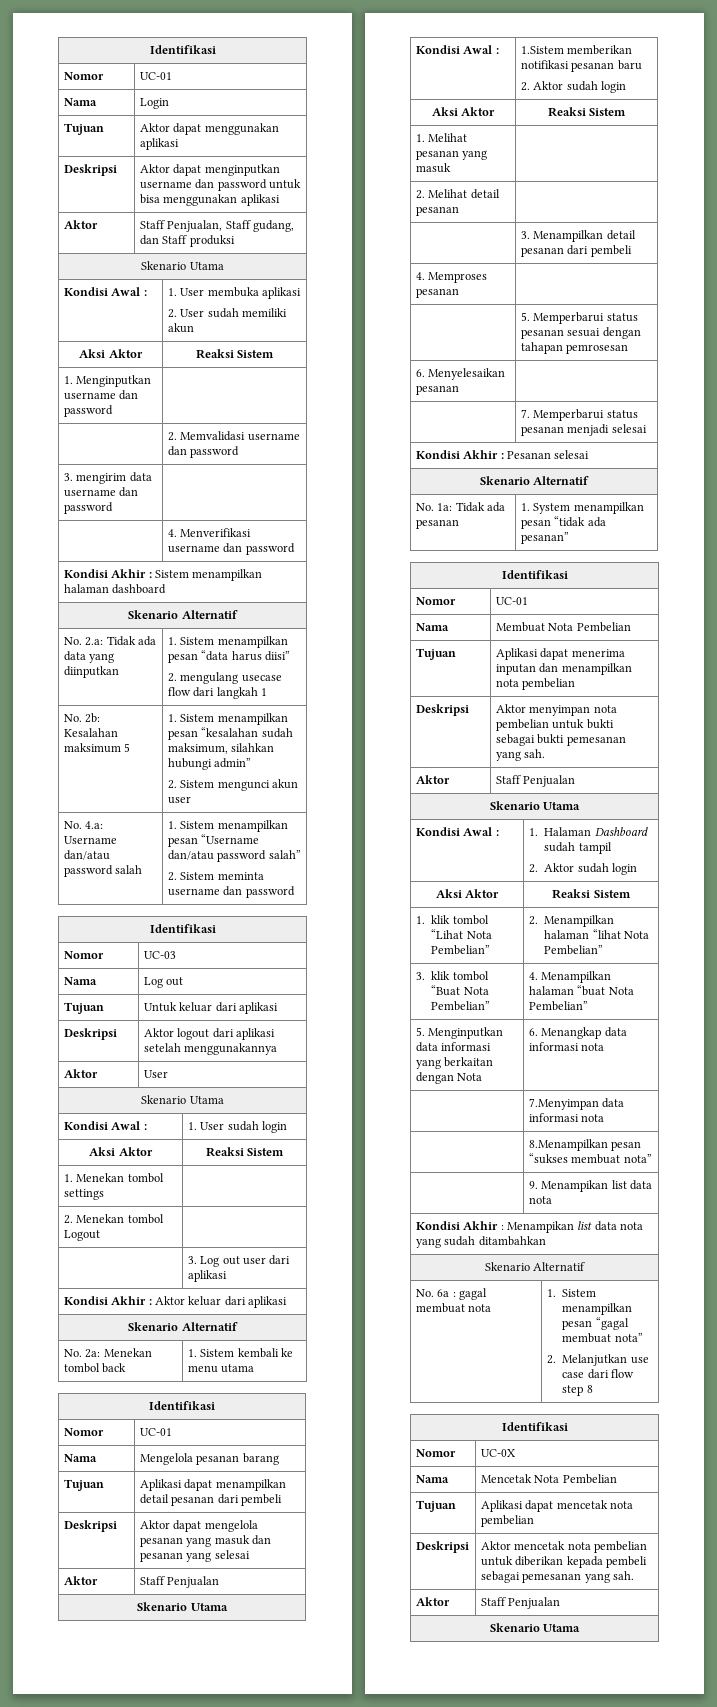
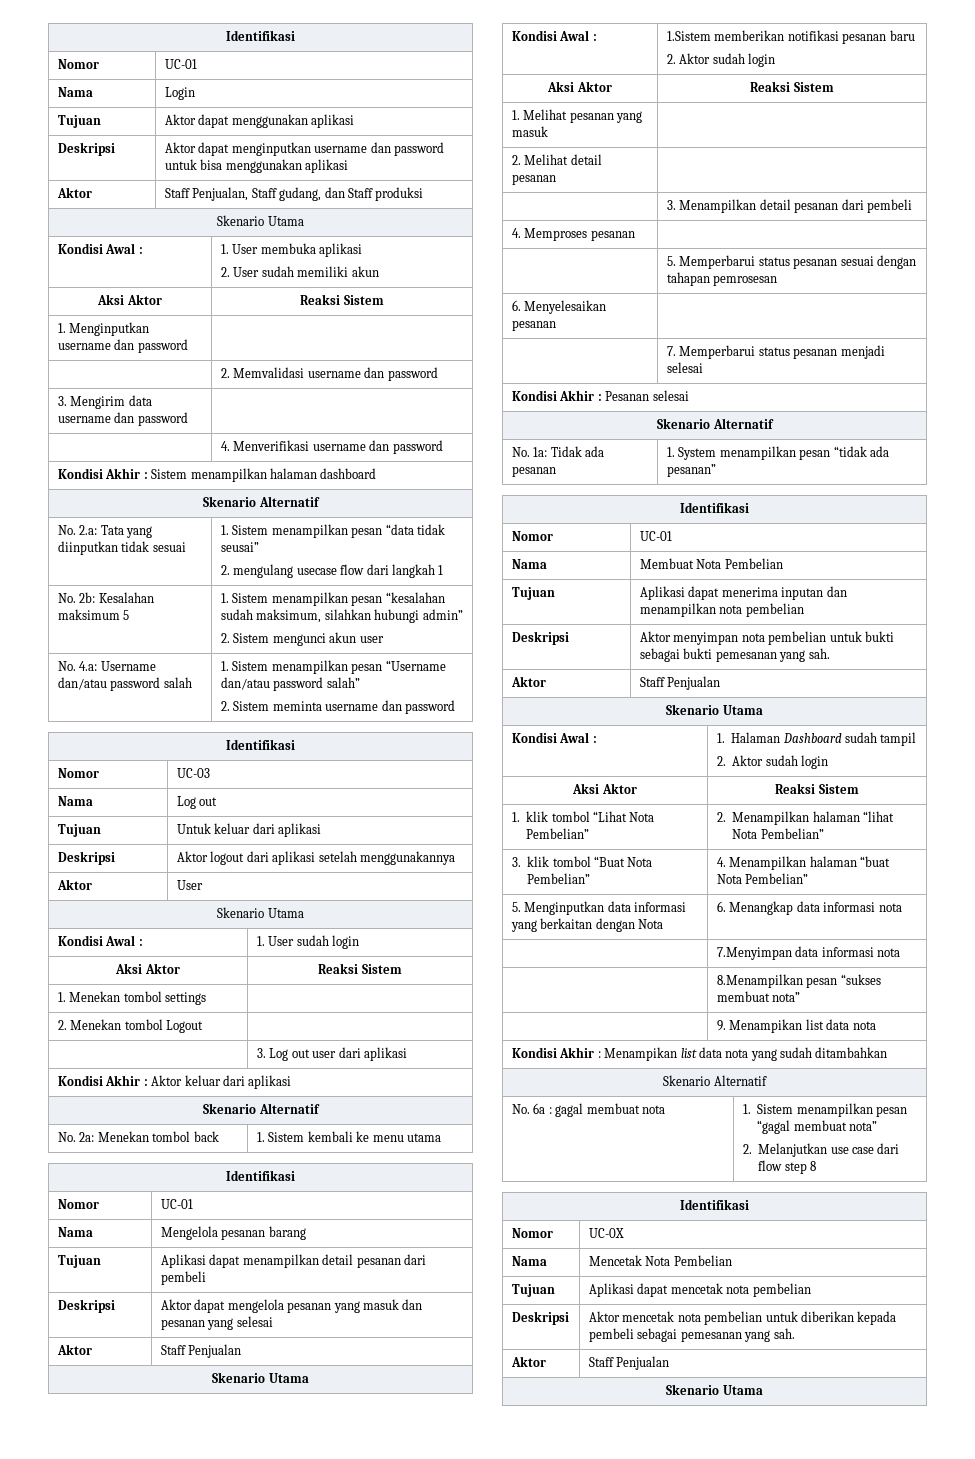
- 3. mengirim data username dan password |
+ 3. Mengirim data username dan password |
- No. 2.a: Tidak ada data yang diinputkan | 1. Sistem menampilkan pesan “data harus diisi”
+ No. 2.a: Tata yang diinputkan tidak sesuai | 1. Sistem menampilkan pesan “data tidak seusai”

